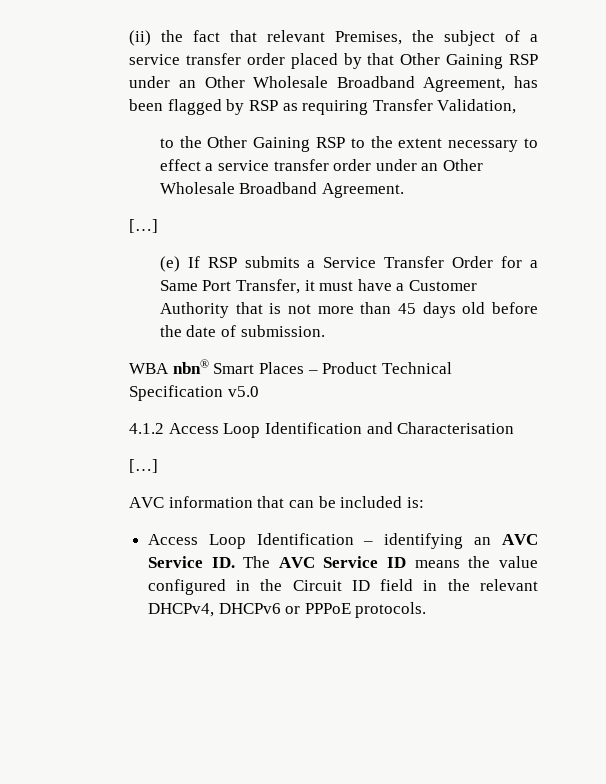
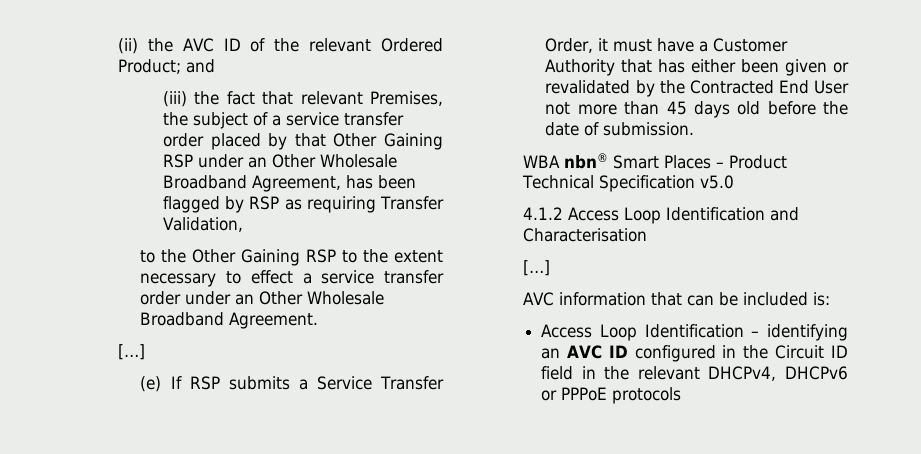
- (ii) the fact that relevant Premises, the subject of a service transfer order placed by that Other Gaining RSP under an Other Wholesale Broadband Agreement, has been flagged by RSP as requiring Transfer Validation,
+ (ii) the AVC ID of the relevant Ordered Product; and
+ (iii) the fact that relevant Premises, the subject of a service transfer order placed by that Other Gaining RSP under an Other Wholesale Broadband Agreement, has been flagged by RSP as requiring Transfer Validation,
- (e) If RSP submits a Service Transfer Order for a Same Port Transfer, it must have a Customer Authority that is not more than 45 days old before the date of submission.
+ (e) If RSP submits a Service Transfer Order, it must have a Customer Authority that has either been given or revalidated by the Contracted End User not more than 45 days old before the date of submission.
- Access Loop Identification – identifying an AVC Service ID. The AVC Service ID means the value configured in the Circuit ID field in the relevant DHCPv4, DHCPv6 or PPPoE protocols.
+ Access Loop Identification – identifying an AVC ID configured in the Circuit ID field in the relevant DHCPv4, DHCPv6 or PPPoE protocols

